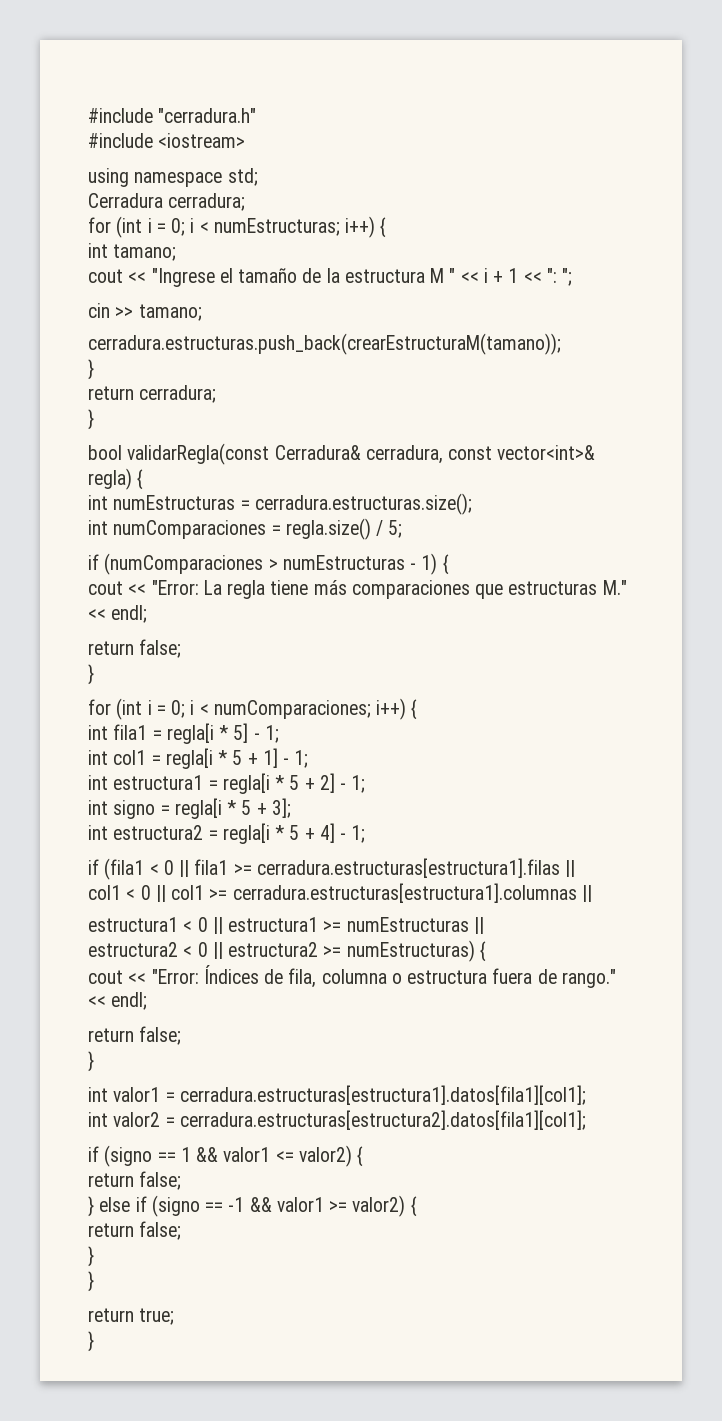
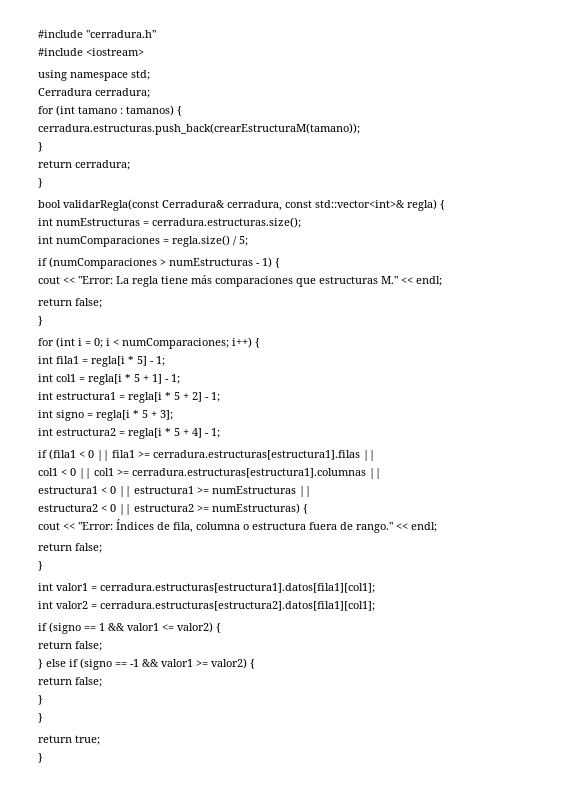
- for (int i = 0; i < numEstructuras; i++) {
- int tamano;
- cout << "Ingrese el tamaño de la estructura M " << i + 1 << ": ";
- cin >> tamano;
+ for (int tamano : tamanos) {
- bool validarRegla(const Cerradura& cerradura, const vector<int>& regla) {
+ bool validarRegla(const Cerradura& cerradura, const std::vector<int>& regla) {

